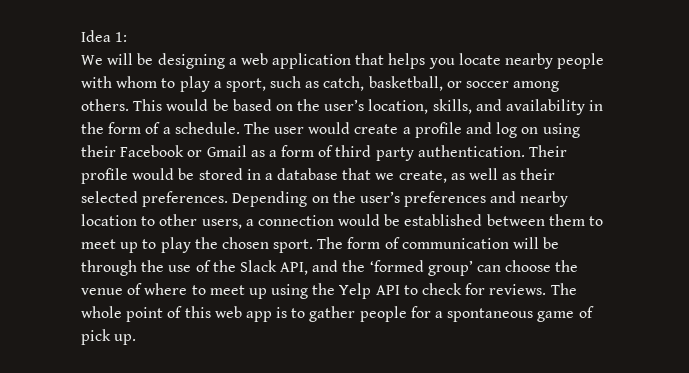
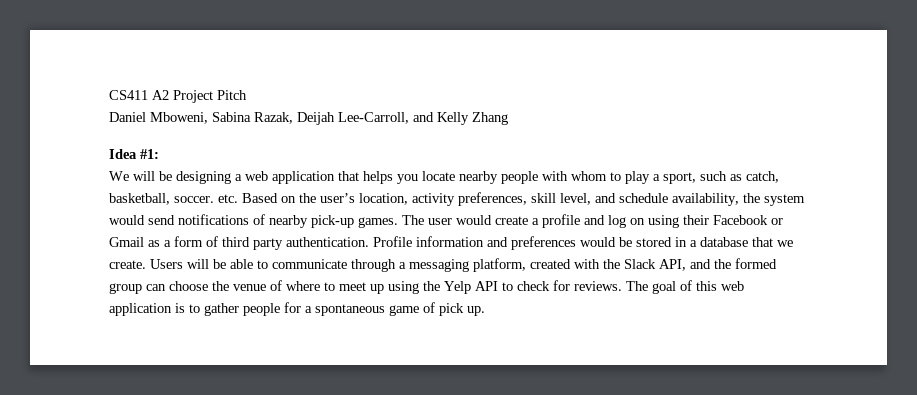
- Idea 1:
+ CS411 A2 Project Pitch
+ Daniel Mboweni, Sabina Razak, Deijah Lee-Carroll, and Kelly Zhang
+ Idea #1:
- We will be designing a web application that helps you locate nearby people with whom to play a sport, such as catch, basketball, or soccer among others. This would be based on the user’s location, skills, and availability in the form of a schedule.
+ We will be designing a web application that helps you locate nearby people with whom to play a sport, such as catch, basketball, soccer. etc. Based on the user’s location, activity preferences, skill level, and schedule availability, the system would send notifications of nearby pick-up games.
- Their profile would be stored in a database that we create, as well as their selected preferences. Depending on the user’s preferences and nearby location to other users, a connection would be established between them to meet up to play the chosen sport. The form of communication will be through the use of the Slack API, and the ‘formed group’ can choose the venue of where to meet up using the Yelp API to check for reviews.
+ Profile information and preferences would be stored in a database that we create. Users will be able to communicate through a messaging platform, created with the Slack API, and the formed group can choose the venue of where to meet up using the Yelp API to check for reviews.
- The whole point of this web app is to gather people for a spontaneous game of pick up.
+ The goal of this web application is to gather people for a spontaneous game of pick up.

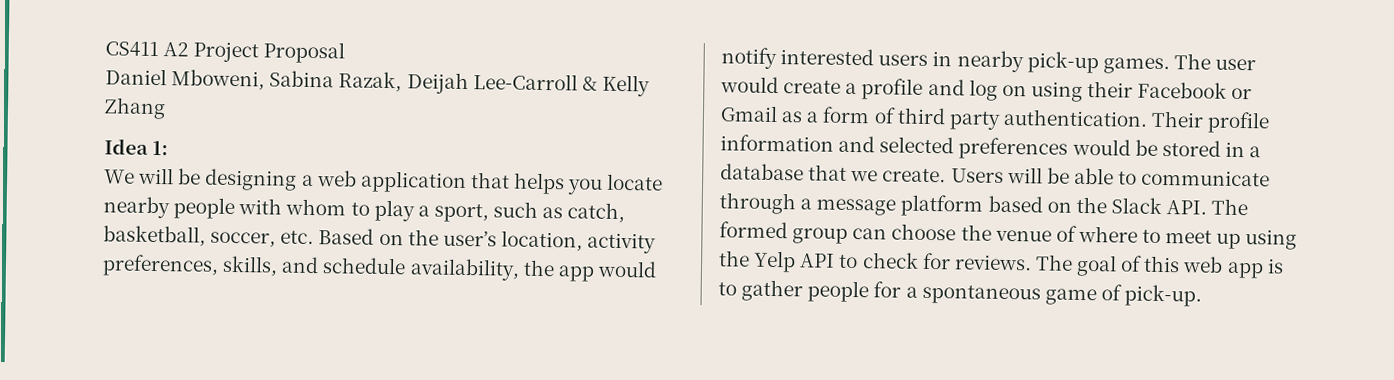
- CS411 A2 Project Pitch
+ CS411 A2 Project Proposal
- Daniel Mboweni, Sabina Razak, Deijah Lee-Carroll, and Kelly Zhang
+ Daniel Mboweni, Sabina Razak, Deijah Lee-Carroll & Kelly Zhang
- Idea #1:
+ Idea 1:
- We will be designing a web application that helps you locate nearby people with whom to play a sport, such as catch, basketball, soccer. etc. Based on the user’s location, activity preferences, skill level, and schedule availability, the system would send notifications of nearby pick-up games.
+ We will be designing a web application that helps you locate nearby people with whom to play a sport, such as catch, basketball, soccer, etc. Based on the user’s location, activity preferences, skills, and schedule availability, the app would notify interested users in nearby pick-up games.
- Profile information and preferences would be stored in a database that we create.
+ Their profile information and selected preferences would be stored in a database that we create.
- Users will be able to communicate through a messaging platform, created with the Slack API, and the formed group can choose the venue of where to meet up using the Yelp API to check for reviews.
+ Users will be able to communicate through a message platform based on the Slack API. The formed group can choose the venue of where to meet up using the Yelp API to check for reviews.
- The goal of this web application is to gather people for a spontaneous game of pick up.
+ The goal of this web app is to gather people for a spontaneous game of pick-up.

